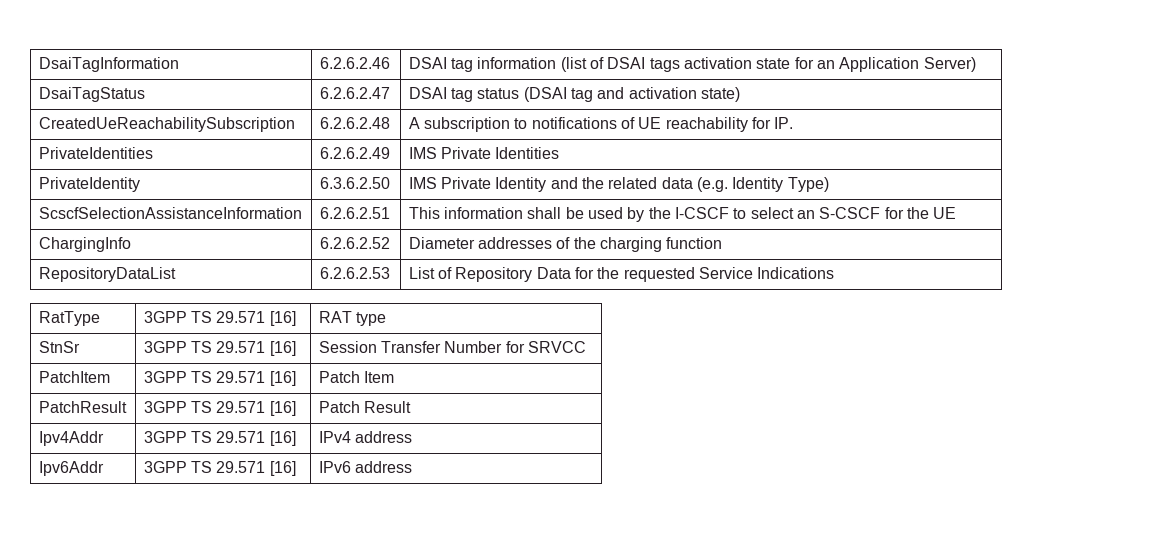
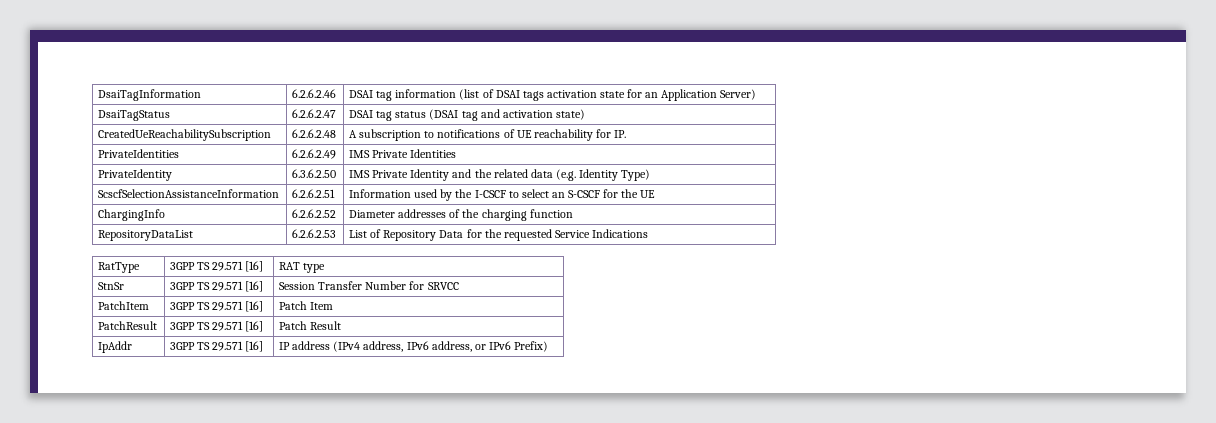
- ScscfSelectionAssistanceInformation | 6.2.6.2.51 | This information shall be used by the I-CSCF to select an S-CSCF for the UE
+ ScscfSelectionAssistanceInformation | 6.2.6.2.51 | Information used by the I-CSCF to select an S-CSCF for the UE
- Ipv4Addr | 3GPP TS 29.571 [16] | IPv4 address
- Ipv6Addr | 3GPP TS 29.571 [16] | IPv6 address
+ IpAddr | 3GPP TS 29.571 [16] | IP address (IPv4 address, IPv6 address, or IPv6 Prefix)

